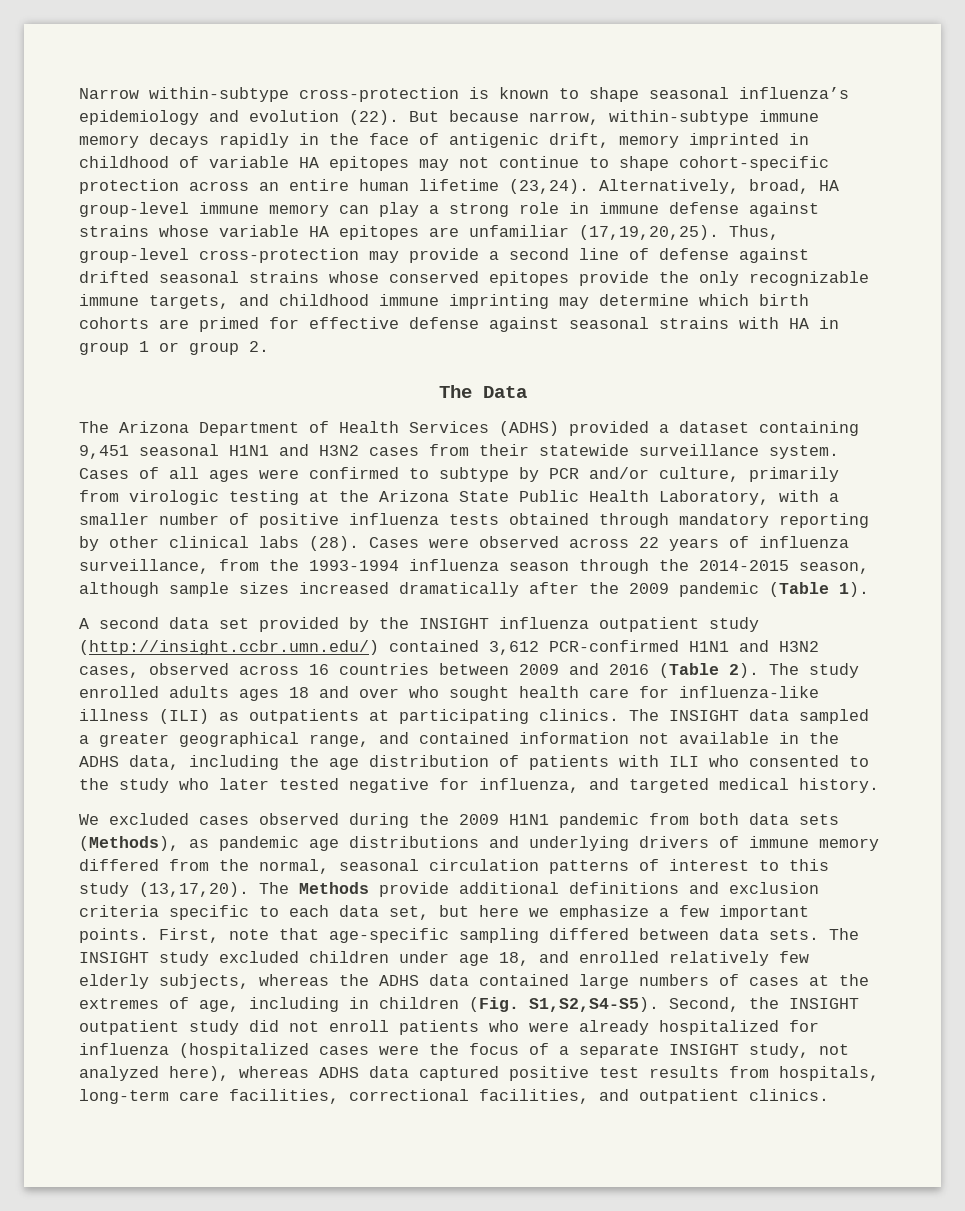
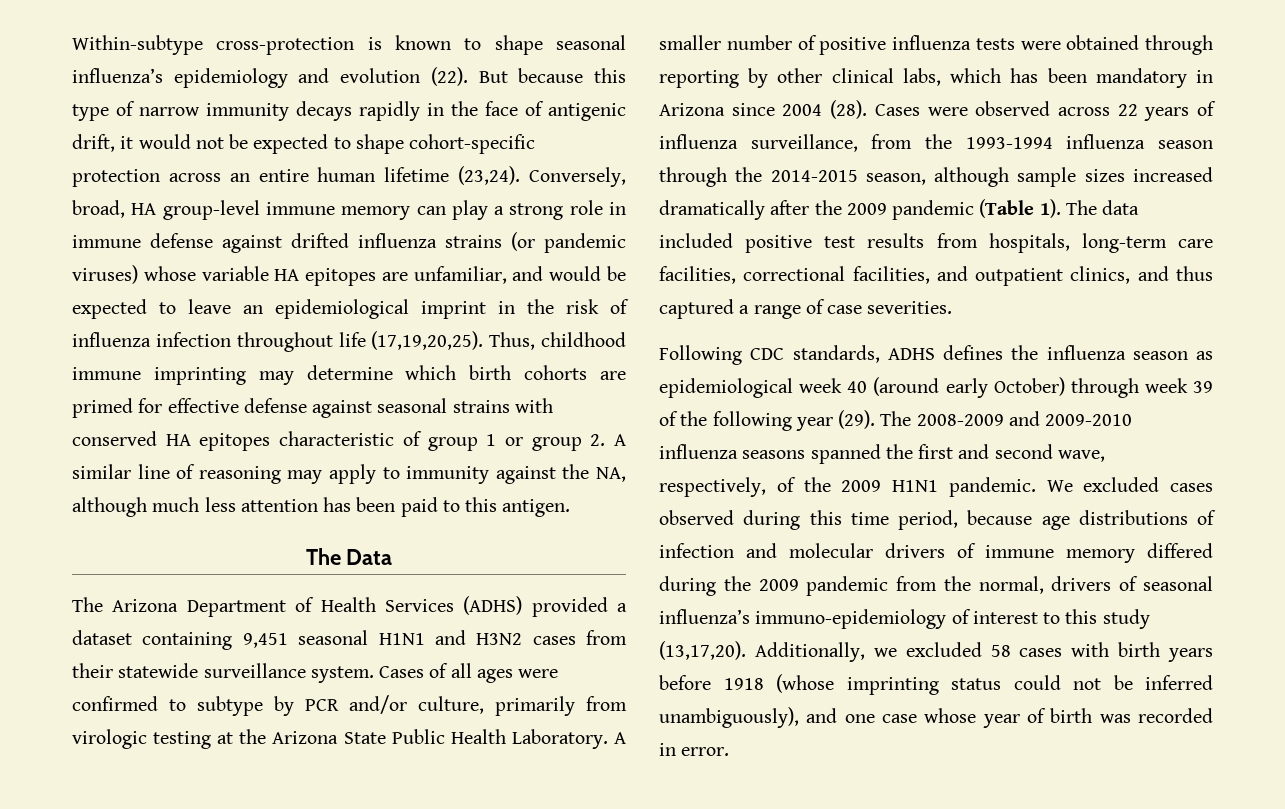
- Narrow within-subtype cross-protection is known to shape seasonal influenza’s epidemiology and evolution (22).
+ Within-subtype cross-protection is known to shape seasonal influenza’s epidemiology and evolution (22).
- But because narrow, within-subtype immune memory decays rapidly in the face of antigenic drift, memory imprinted in childhood of variable HA epitopes may not continue to shape cohort-specific protection across an entire human lifetime (23,24).
+ But because this type of narrow immunity decays rapidly in the face of antigenic drift, it would not be expected to shape cohort-specific protection across an entire human lifetime (23,24).
- Alternatively, broad, HA group-level immune memory can play a strong role in immune defense against strains whose variable HA epitopes are unfamiliar (17,19,20,25). Thus, group-level cross-protection may provide a second line of defense against drifted seasonal strains whose conserved epitopes provide the only recognizable immune targets, and childhood immune imprinting may determine which birth cohorts are primed for effective defense against seasonal strains with HA in group 1 or group 2.
+ Conversely, broad, HA group-level immune memory can play a strong role in immune defense against drifted influenza strains (or pandemic viruses) whose variable HA epitopes are unfamiliar, and would be expected to leave an epidemiological imprint in the risk of influenza infection throughout life (17,19,20,25). Thus, childhood immune imprinting may determine which birth cohorts are primed for effective defense against seasonal strains with conserved HA epitopes characteristic of group 1 or group 2. A similar line of reasoning may apply to immunity against the NA, although much less attention has been paid to this antigen.
- Cases of all ages were confirmed to subtype by PCR and/or culture, primarily from virologic testing at the Arizona State Public Health Laboratory, with a smaller number of positive influenza tests obtained through mandatory reporting by other clinical labs (28).
+ Cases of all ages were confirmed to subtype by PCR and/or culture, primarily from virologic testing at the Arizona State Public Health Laboratory. A smaller number of positive influenza tests were obtained through reporting by other clinical labs, which has been mandatory in Arizona since 2004 (28).
- Cases were observed across 22 years of influenza surveillance, from the 1993-1994 influenza season through the 2014-2015 season, although sample sizes increased dramatically after the 2009 pandemic (Table 1).
- A second data set provided by the INSIGHT influenza outpatient study (http://insight.ccbr.umn.edu/) contained 3,612 PCR-confirmed H1N1 and H3N2 cases, observed across 16 countries between 2009 and 2016 (Table 2). The study enrolled adults ages 18 and over who sought health care for influenza-like illness (ILI) as outpatients at participating clinics. The INSIGHT data sampled a greater geographical range, and contained information not available in the ADHS data, including the age distribution of patients with ILI who consented to the study who later tested negative for influenza, and targeted medical history.
- We excluded cases observed during the 2009 H1N1 pandemic from both data sets (Methods), as pandemic age distributions and underlying drivers of immune memory differed from the normal, seasonal circulation patterns of interest to this study (13,17,20). The Methods provide additional definitions and exclusion criteria specific to each data set, but here we emphasize a few important points. First, note that age-specific sampling differed between data sets. The INSIGHT study excluded children under age 18, and enrolled relatively few elderly subjects, whereas the ADHS data contained large numbers of cases at the extremes of age, including in children (Fig. S1,S2,S4-S5). Second, the INSIGHT outpatient study did not enroll patients who were already hospitalized for influenza (hospitalized cases were the focus of a separate INSIGHT study, not analyzed here), whereas ADHS data captured positive test results from hospitals, long-term care facilities, correctional facilities, and outpatient clinics.
+ Cases were observed across 22 years of influenza surveillance, from the 1993-1994 influenza season through the 2014-2015 season, although sample sizes increased dramatically after the 2009 pandemic (Table 1). The data included positive test results from hospitals, long-term care facilities, correctional facilities, and outpatient clinics, and thus captured a range of case severities.
+ Following CDC standards, ADHS defines the influenza season as epidemiological week 40 (around early October) through week 39 of the following year (29). The 2008-2009 and 2009-2010 influenza seasons spanned the first and second wave, respectively, of the 2009 H1N1 pandemic. We excluded cases observed during this time period, because age distributions of infection and molecular drivers of immune memory differed during the 2009 pandemic from the normal, drivers of seasonal influenza’s immuno-epidemiology of interest to this study (13,17,20). Additionally, we excluded 58 cases with birth years before 1918 (whose imprinting status could not be inferred unambiguously), and one case whose year of birth was recorded in error.

